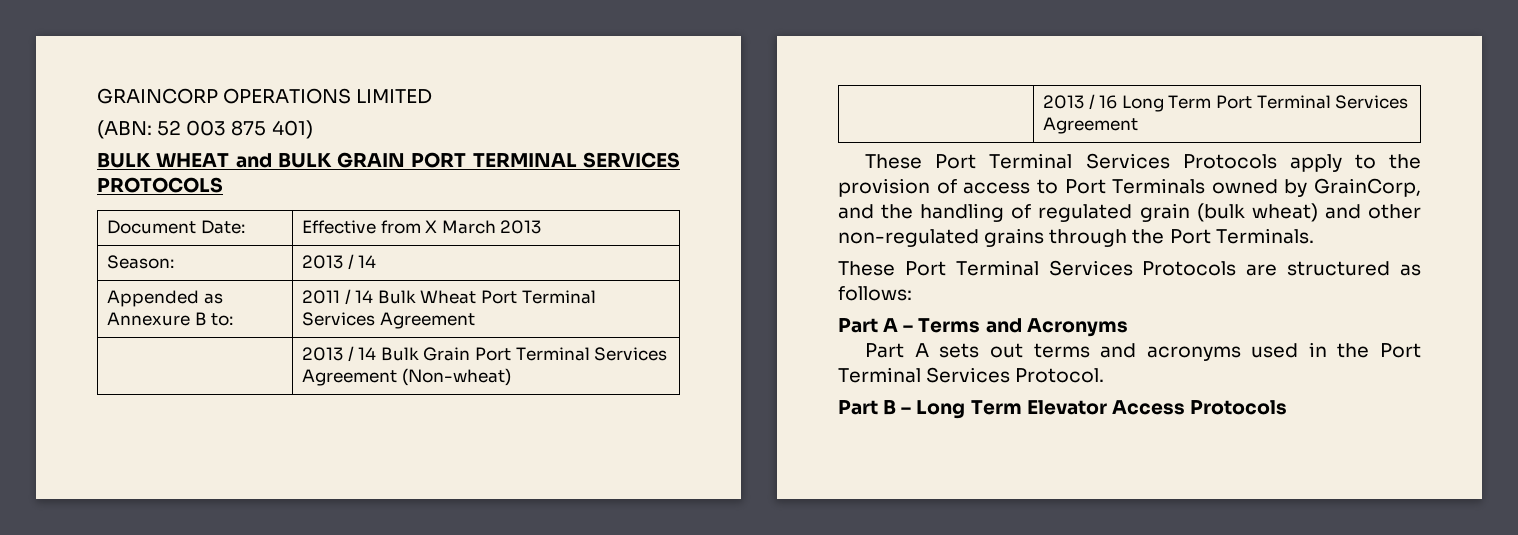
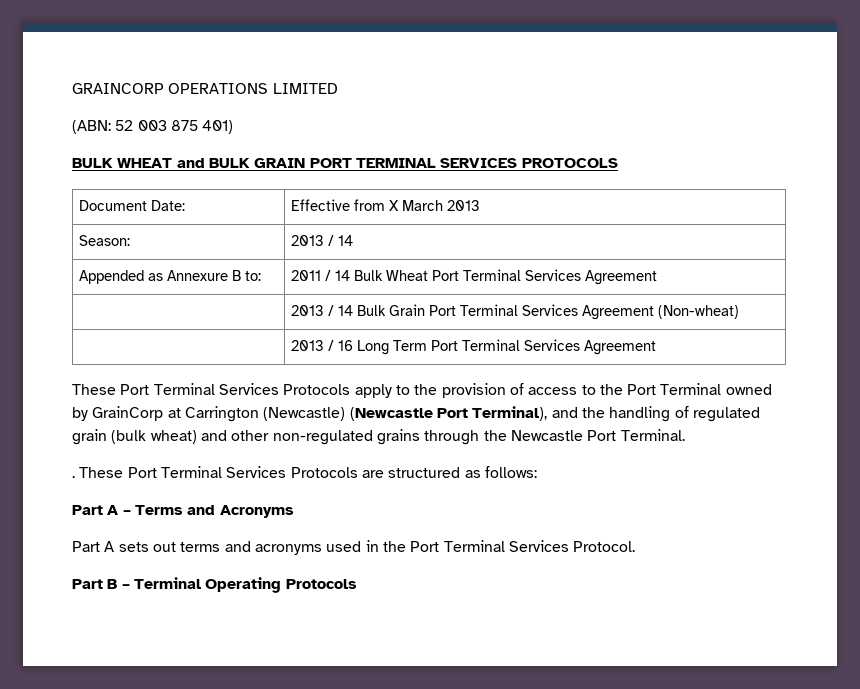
- These Port Terminal Services Protocols apply to the provision of access to Port Terminals owned by GrainCorp, and the handling of regulated grain (bulk wheat) and other non-regulated grains through the Port Terminals.
- These Port Terminal Services Protocols are structured as follows:
+ These Port Terminal Services Protocols apply to the provision of access to the Port Terminal owned by GrainCorp at Carrington (Newcastle) (Newcastle Port Terminal), and the handling of regulated grain (bulk wheat) and other non-regulated grains through the Newcastle Port Terminal.
+ . These Port Terminal Services Protocols are structured as follows:
- Part B – Long Term Elevator Access Protocols
+ Part B – Terminal Operating Protocols

